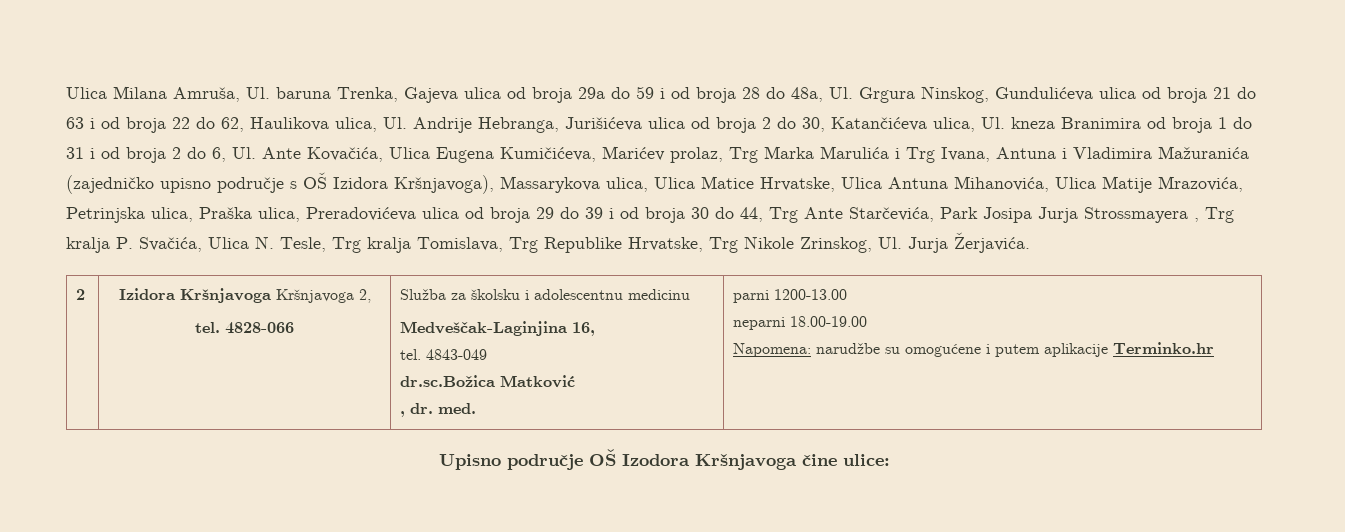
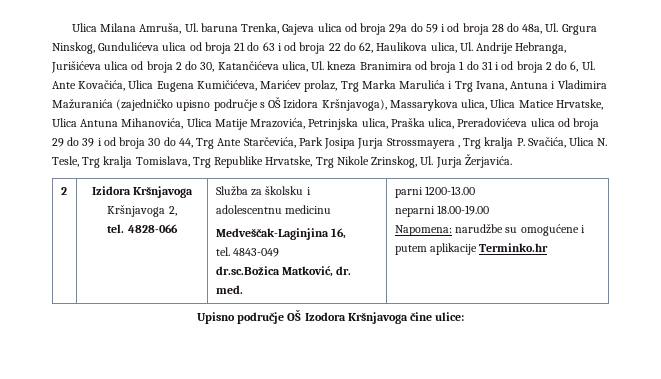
  2 | Izidora Kršnjavoga Kršnjavoga 2,
  tel. 4828-066 | Služba za školsku i adolescentnu medicinu
  Medveščak-Laginjina 16,
  tel. 4843-049
- dr.sc.Božica Matković
- , dr. med. | parni 1200-13.00
+ dr.sc.Božica Matković, dr. med. | parni 1200-13.00

